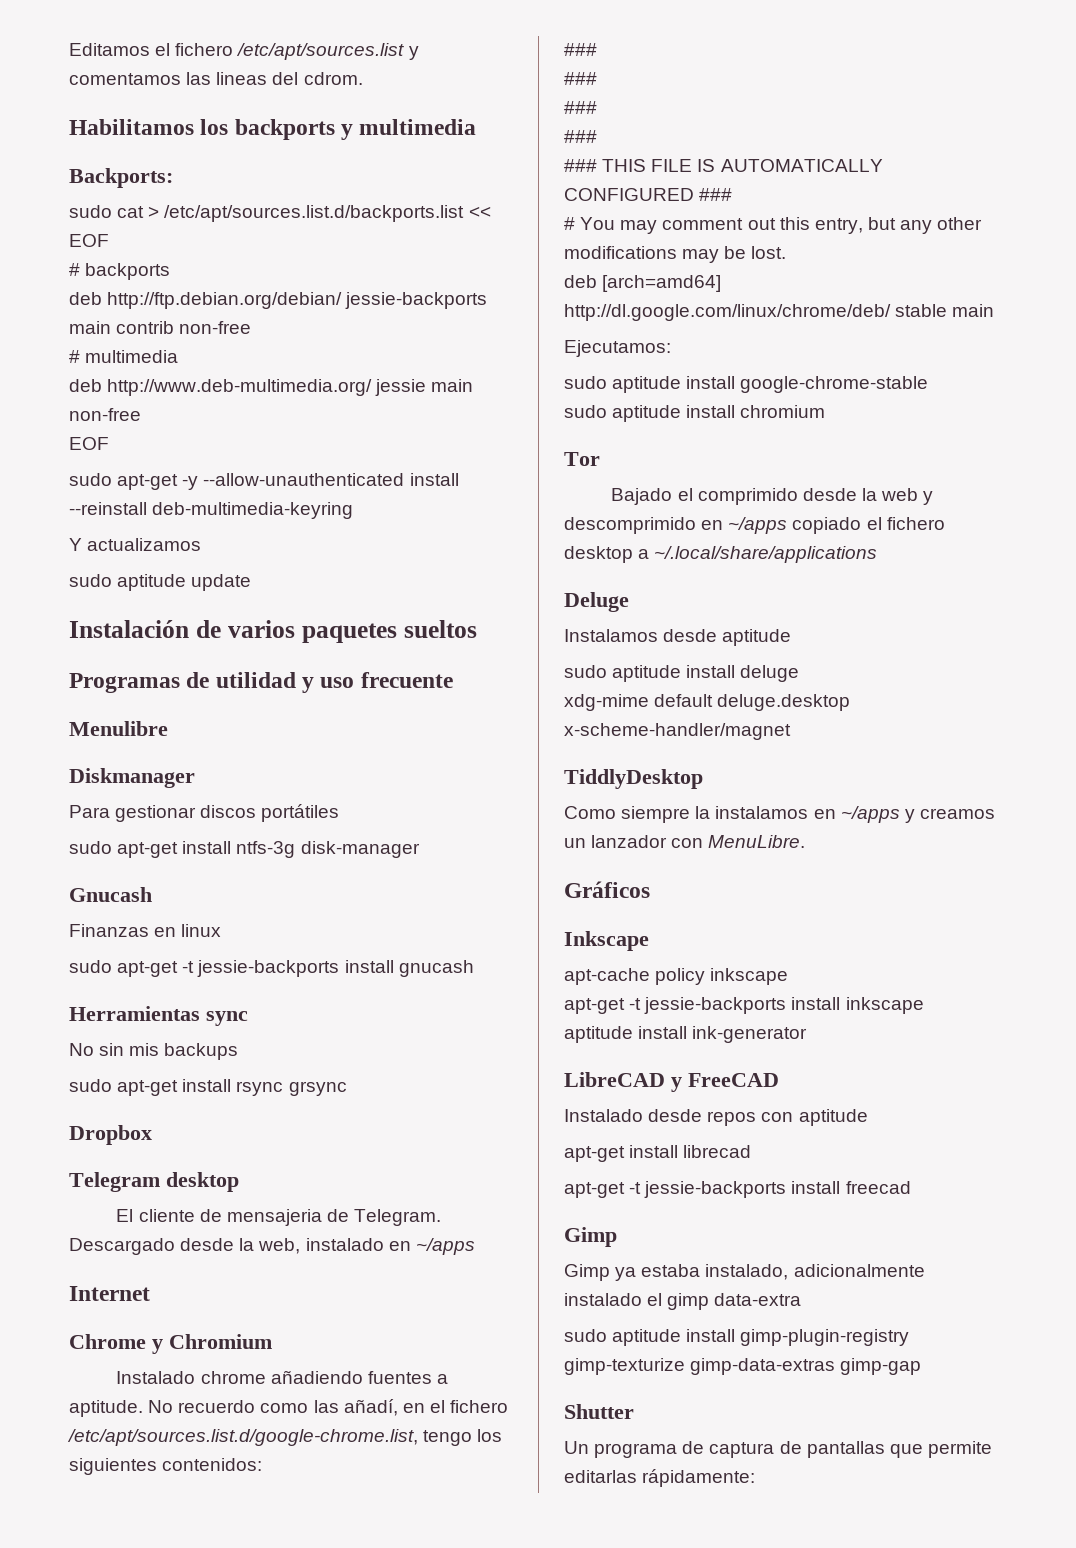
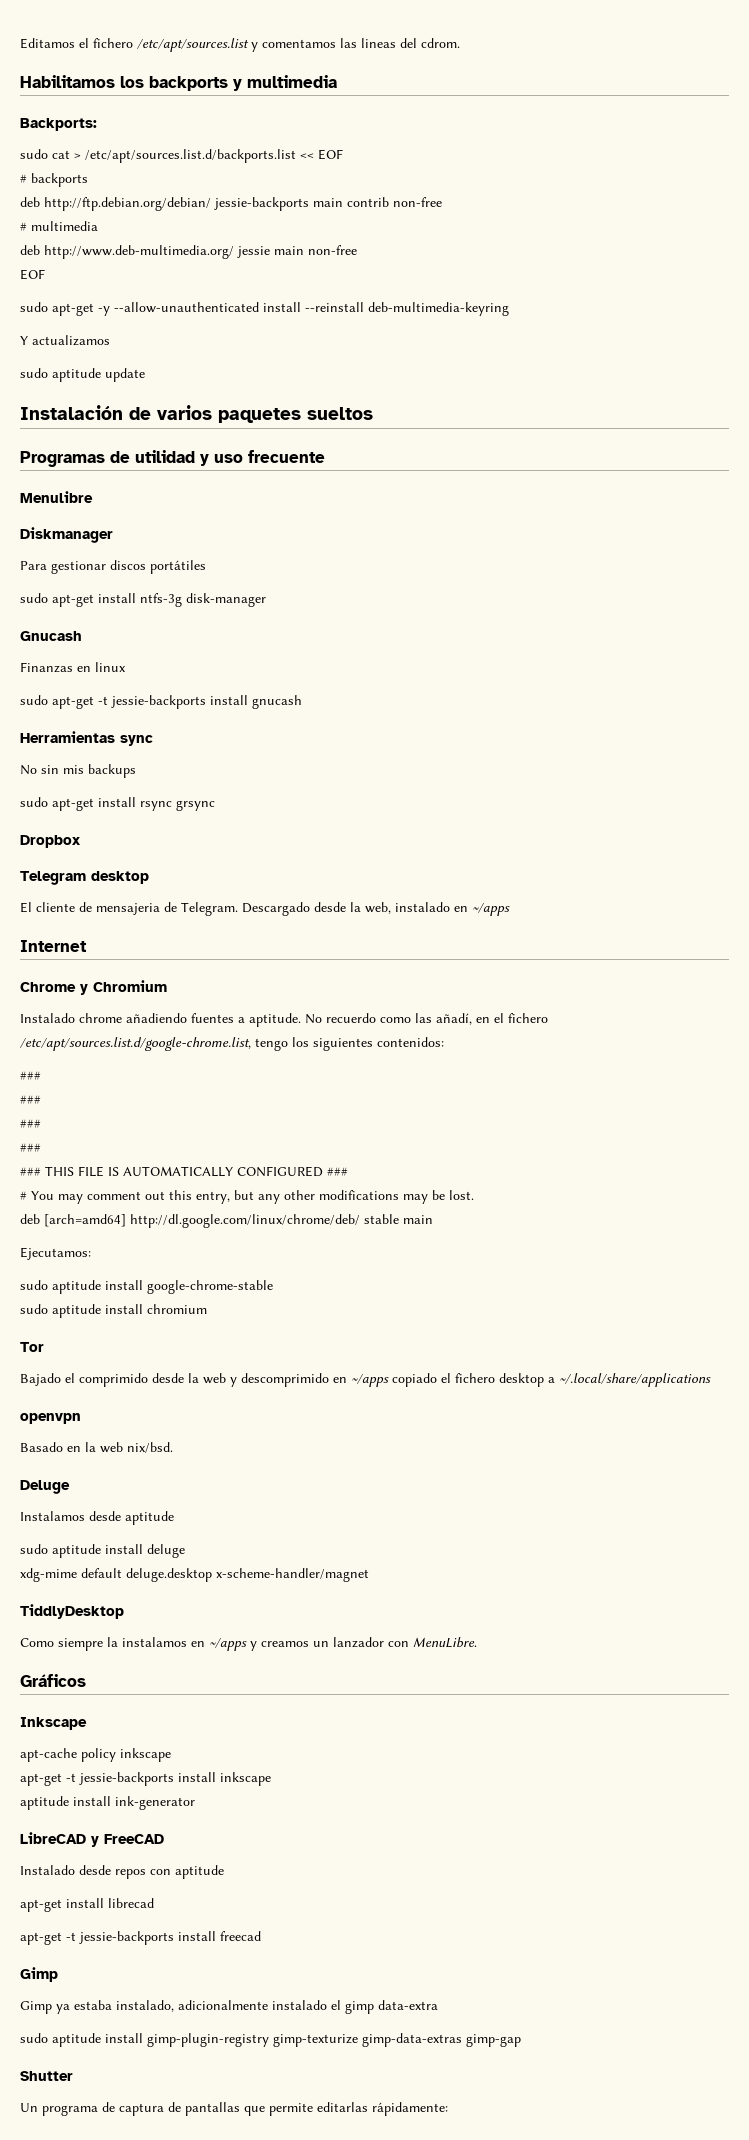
+ openvpn
+ Basado en la web nix/bsd.

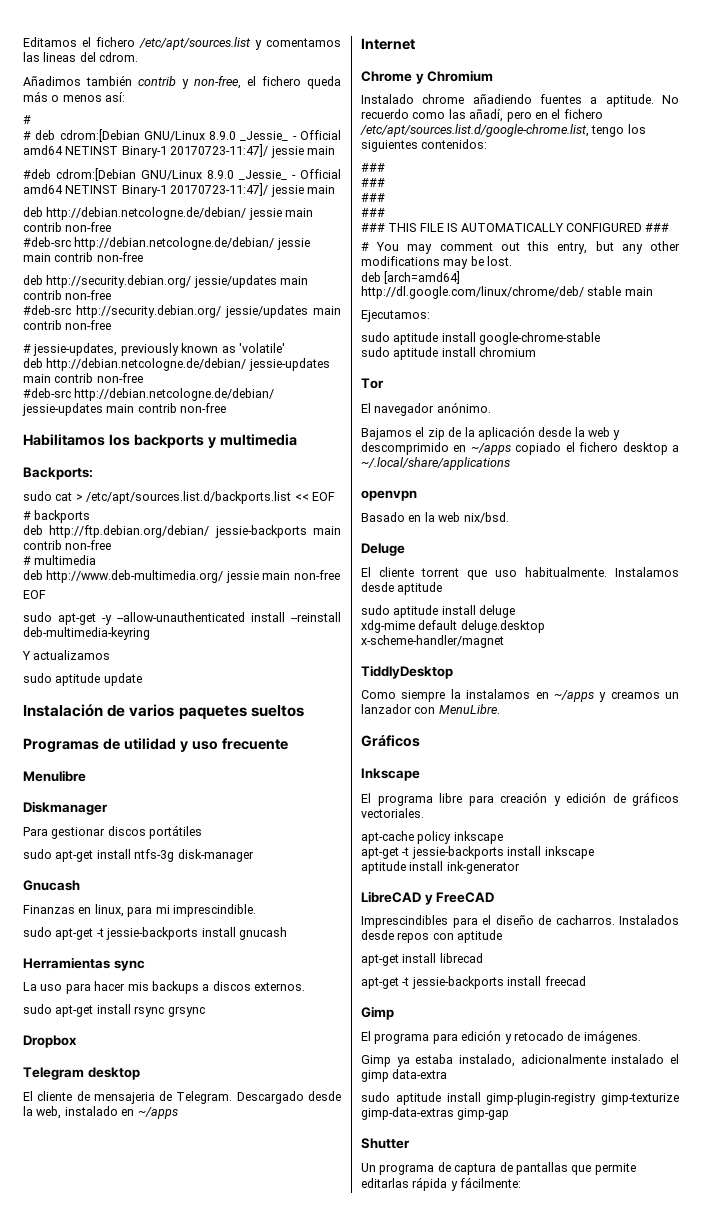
+ Añadimos también contrib y non-free, el fichero queda más o menos así:
+ #
+ # deb cdrom:[Debian GNU/Linux 8.9.0 _Jessie_ - Official amd64 NETINST Binary-1 20170723-11:47]/ jessie main
+ #deb cdrom:[Debian GNU/Linux 8.9.0 _Jessie_ - Official amd64 NETINST Binary-1 20170723-11:47]/ jessie main
+ deb http://debian.netcologne.de/debian/ jessie main contrib non-free
+ #deb-src http://debian.netcologne.de/debian/ jessie main contrib non-free
+ deb http://security.debian.org/ jessie/updates main contrib non-free
+ #deb-src http://security.debian.org/ jessie/updates main contrib non-free
+ # jessie-updates, previously known as 'volatile'
+ deb http://debian.netcologne.de/debian/ jessie-updates main contrib non-free
+ #deb-src http://debian.netcologne.de/debian/ jessie-updates main contrib non-free
- Finanzas en linux
+ Finanzas en linux, para mi imprescindible.
- No sin mis backups
+ La uso para hacer mis backups a discos externos.
- No recuerdo como las añadí, en el fichero /etc/apt/sources.list.d/google-chrome.list, tengo los siguientes contenidos:
+ No recuerdo como las añadí, pero en el fichero /etc/apt/sources.list.d/google-chrome.list, tengo los siguientes contenidos:
- Bajado el comprimido desde la web y descomprimido en ~/apps copiado el fichero desktop a ~/.local/share/applications
+ El navegador anónimo.
+ Bajamos el zip de la aplicación desde la web y descomprimido en ~/apps copiado el fichero desktop a ~/.local/share/applications
+ El cliente torrent que uso habitualmente.
+ El programa libre para creación y edición de gráficos vectoriales.
- Instalado desde repos con aptitude
+ Imprescindibles para el diseño de cacharros. Instalados desde repos con aptitude
+ El programa para edición y retocado de imágenes.
- Un programa de captura de pantallas que permite editarlas rápidamente:
+ Un programa de captura de pantallas que permite editarlas rápida y fácilmente:

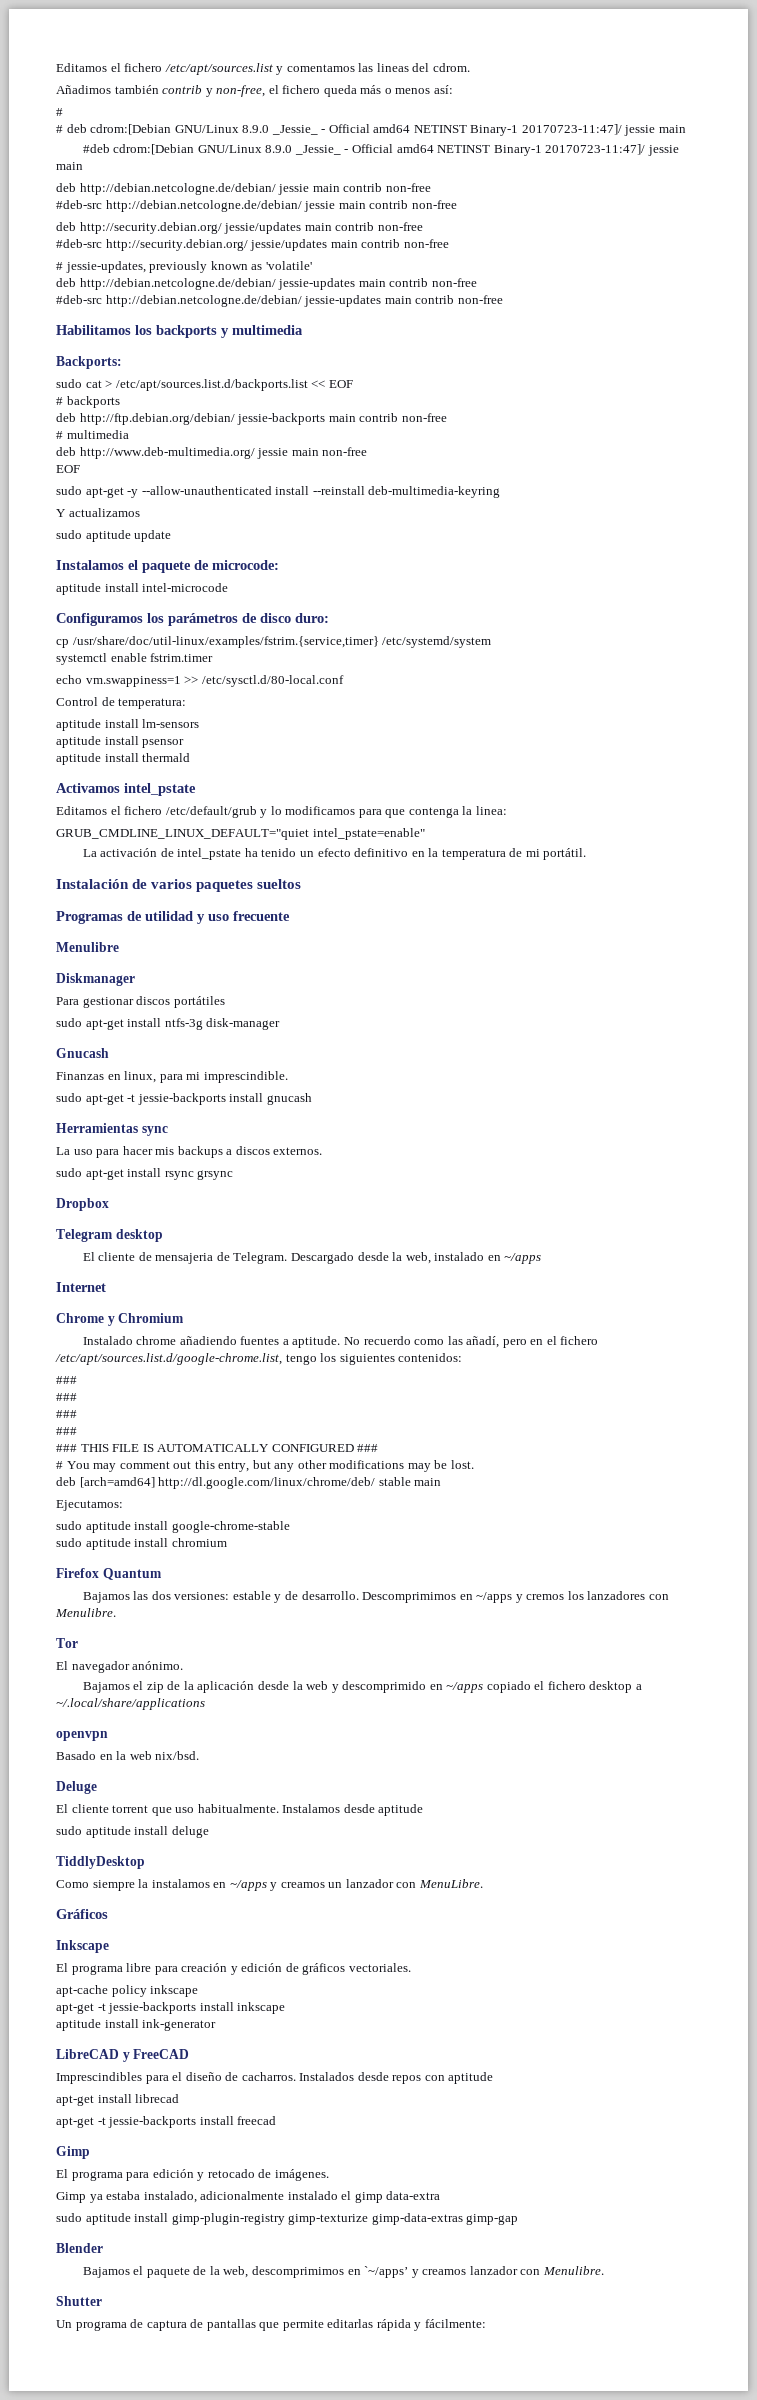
+ Instalamos el paquete de microcode:
+ aptitude install intel-microcode
+ Configuramos los parámetros de disco duro:
+ cp /usr/share/doc/util-linux/examples/fstrim.{service,timer} /etc/systemd/system
+ systemctl enable fstrim.timer
+ echo vm.swappiness=1 >> /etc/sysctl.d/80-local.conf
+ Control de temperatura:
+ aptitude install lm-sensors
+ aptitude install psensor
+ aptitude install thermald
+ Activamos intel_pstate
+ Editamos el fichero /etc/default/grub y lo modificamos para que contenga la linea:
+ GRUB_CMDLINE_LINUX_DEFAULT="quiet intel_pstate=enable"
+ La activación de intel_pstate ha tenido un efecto definitivo en la temperatura de mi portátil.
+ Firefox Quantum
+ Bajamos las dos versiones: estable y de desarrollo. Descomprimimos en ~/apps y cremos los lanzadores con Menulibre.
- xdg-mime default deluge.desktop x-scheme-handler/magnet
+ Blender
+ Bajamos el paquete de la web, descomprimimos en `~/apps’ y creamos lanzador con Menulibre.

